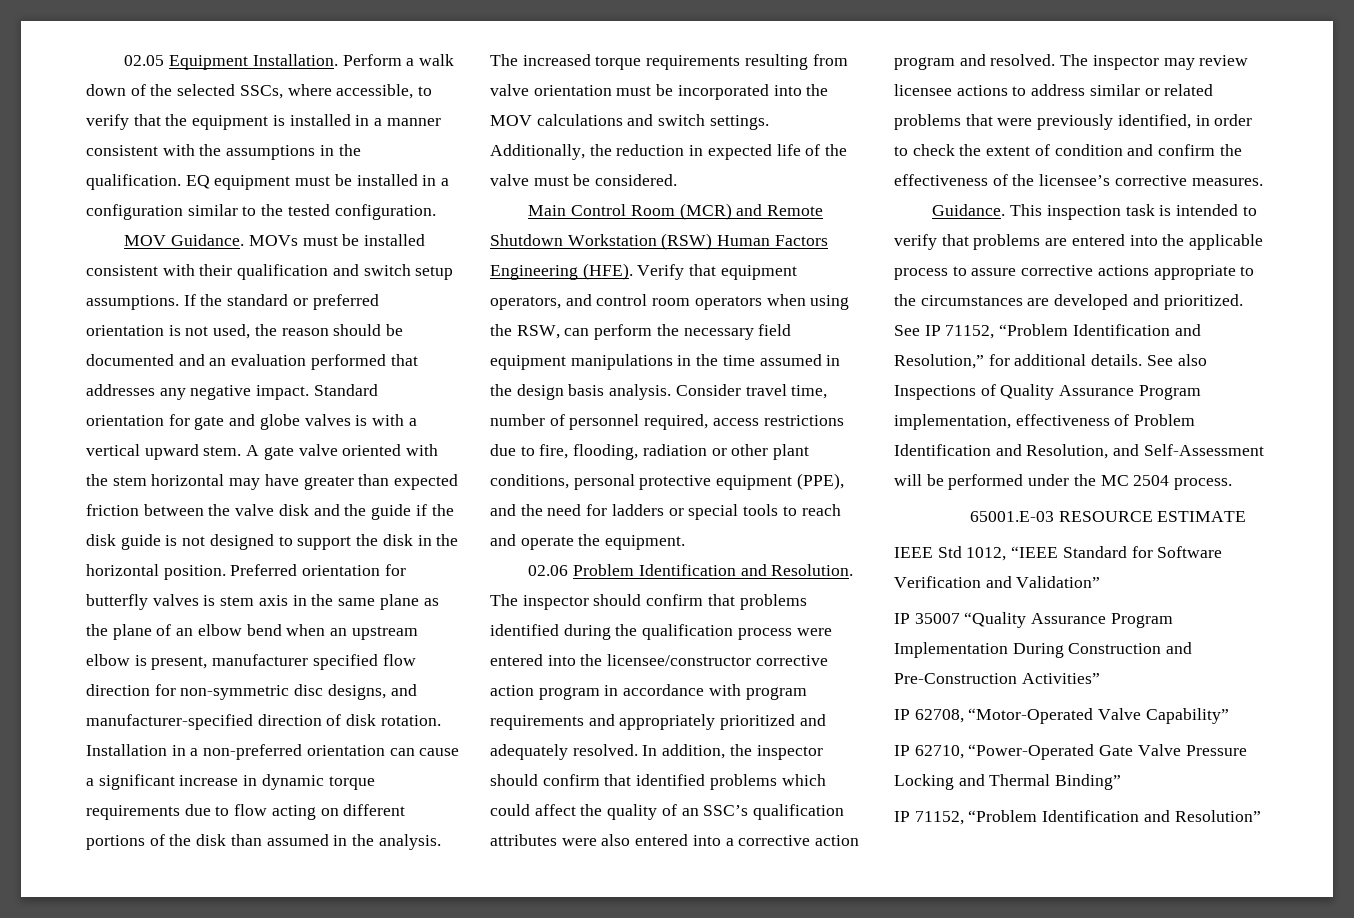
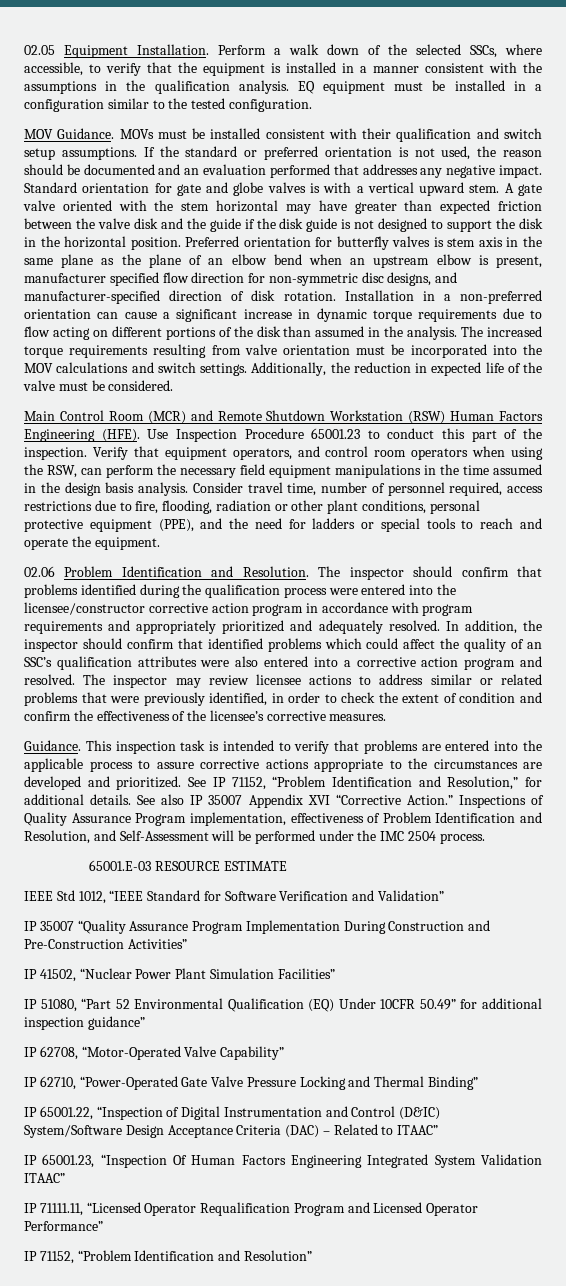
- Perform a walk down of the selected SSCs, where accessible, to verify that the equipment is installed in a manner consistent with the assumptions in the qualification.
+ Perform a walk down of the selected SSCs, where accessible, to verify that the equipment is installed in a manner consistent with the assumptions in the qualification analysis.
+ Use Inspection Procedure 65001.23 to conduct this part of the inspection.
- See also Inspections of Quality Assurance Program implementation, effectiveness of Problem Identification and Resolution, and Self-Assessment will be performed under the MC 2504 process.
+ See also IP 35007 Appendix XVI “Corrective Action.” Inspections of Quality Assurance Program implementation, effectiveness of Problem Identification and Resolution, and Self-Assessment will be performed under the IMC 2504 process.
+ IP 41502, “Nuclear Power Plant Simulation Facilities”
+ IP 51080, “Part 52 Environmental Qualification (EQ) Under 10CFR 50.49” for additional inspection guidance”
+ IP 65001.22, “Inspection of Digital Instrumentation and Control (D&IC) System/Software Design Acceptance Criteria (DAC) – Related to ITAAC”
+ IP 65001.23, “Inspection Of Human Factors Engineering Integrated System Validation ITAAC”
+ IP 71111.11, “Licensed Operator Requalification Program and Licensed Operator Performance”

